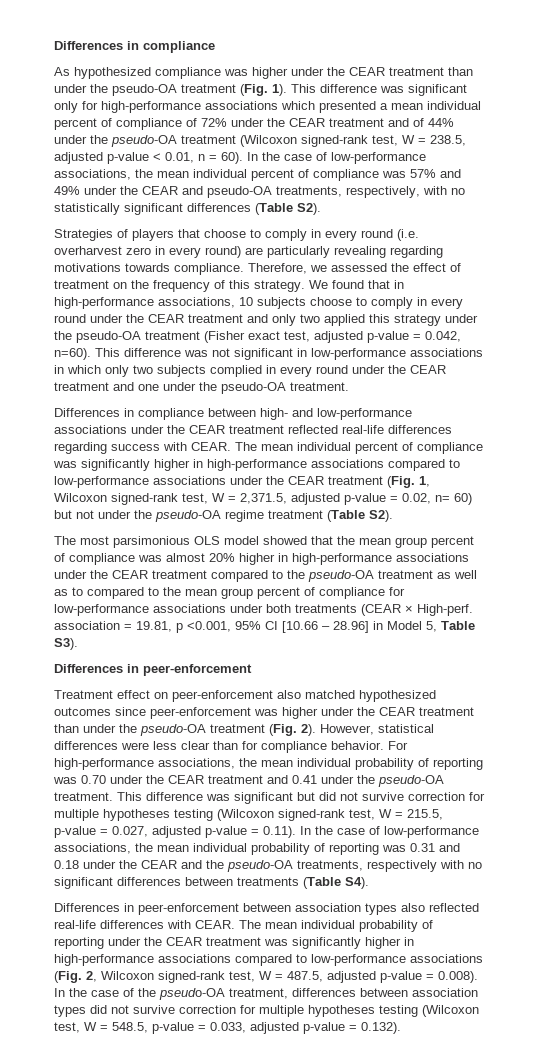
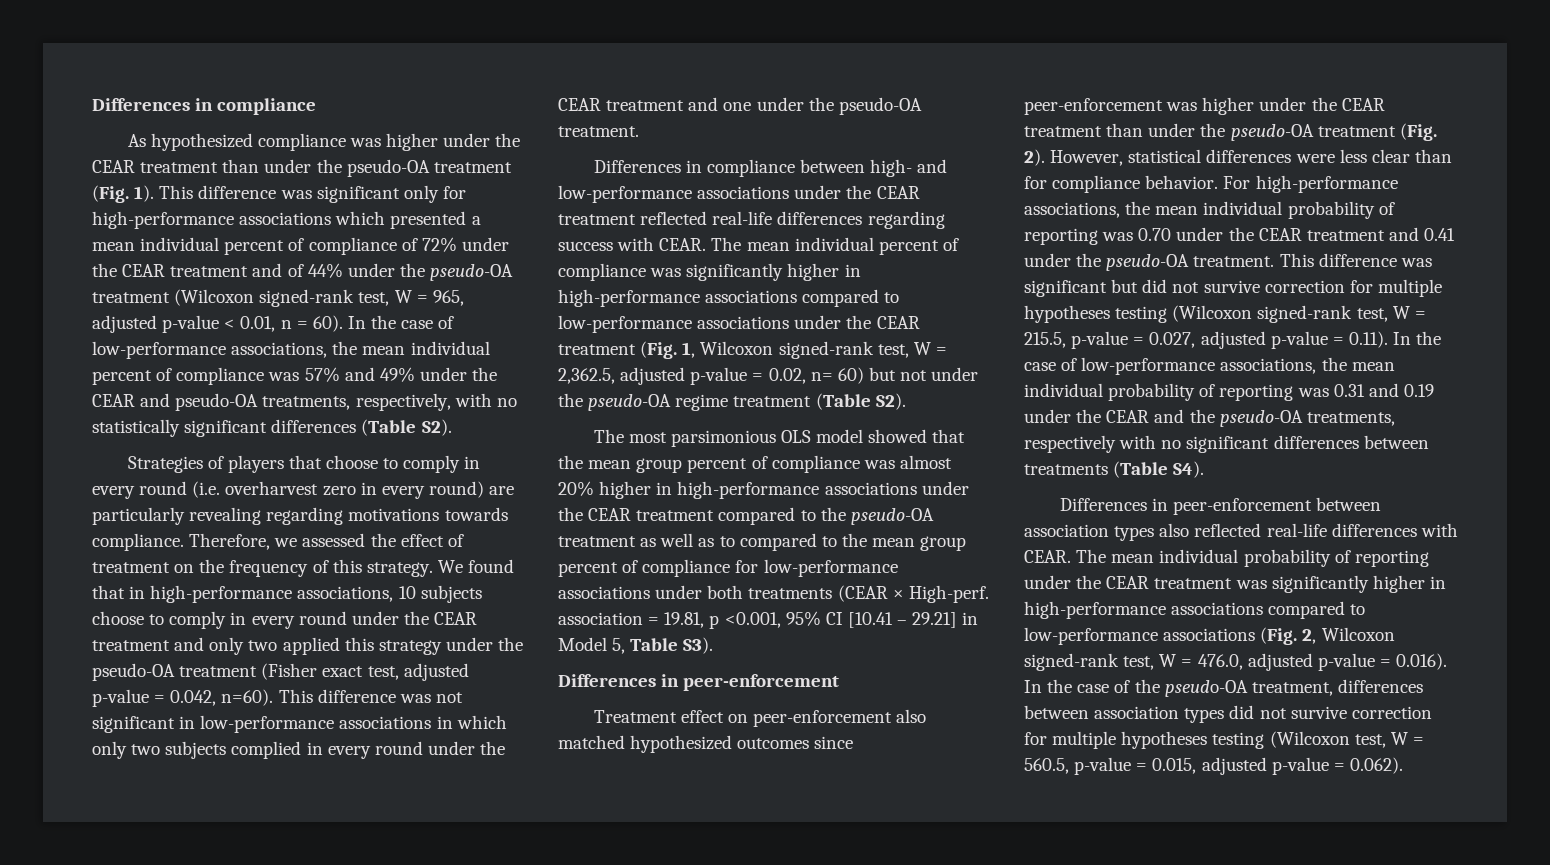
- This difference was significant only for high-performance associations which presented a mean individual percent of compliance of 72% under the CEAR treatment and of 44% under the pseudo-OA treatment (Wilcoxon signed-rank test, W = 238.5, adjusted p-value < 0.01, n = 60).
+ This difference was significant only for high-performance associations which presented a mean individual percent of compliance of 72% under the CEAR treatment and of 44% under the pseudo-OA treatment (Wilcoxon signed-rank test, W = 965, adjusted p-value < 0.01, n = 60).
- The mean individual percent of compliance was significantly higher in high-performance associations compared to low-performance associations under the CEAR treatment (Fig. 1, Wilcoxon signed-rank test, W = 2,371.5, adjusted p-value = 0.02, n= 60) but not under the pseudo-OA regime treatment (Table S2).
+ The mean individual percent of compliance was significantly higher in high-performance associations compared to low-performance associations under the CEAR treatment (Fig. 1, Wilcoxon signed-rank test, W = 2,362.5, adjusted p-value = 0.02, n= 60) but not under the pseudo-OA regime treatment (Table S2).
- The most parsimonious OLS model showed that the mean group percent of compliance was almost 20% higher in high-performance associations under the CEAR treatment compared to the pseudo-OA treatment as well as to compared to the mean group percent of compliance for low-performance associations under both treatments (CEAR × High-perf. association = 19.81, p <0.001, 95% CI [10.66 – 28.96] in Model 5, Table S3).
+ The most parsimonious OLS model showed that the mean group percent of compliance was almost 20% higher in high-performance associations under the CEAR treatment compared to the pseudo-OA treatment as well as to compared to the mean group percent of compliance for low-performance associations under both treatments (CEAR × High-perf. association = 19.81, p <0.001, 95% CI [10.41 – 29.21] in Model 5, Table S3).
- This difference was significant but did not survive correction for multiple hypotheses testing (Wilcoxon signed-rank test, W = 215.5, p-value = 0.027, adjusted p-value = 0.11). In the case of low-performance associations, the mean individual probability of reporting was 0.31 and 0.18 under the CEAR and the pseudo-OA treatments, respectively with no significant differences between treatments (Table S4).
+ This difference was significant but did not survive correction for multiple hypotheses testing (Wilcoxon signed-rank test, W = 215.5, p-value = 0.027, adjusted p-value = 0.11). In the case of low-performance associations, the mean individual probability of reporting was 0.31 and 0.19 under the CEAR and the pseudo-OA treatments, respectively with no significant differences between treatments (Table S4).
- The mean individual probability of reporting under the CEAR treatment was significantly higher in high-performance associations compared to low-performance associations (Fig. 2, Wilcoxon signed-rank test, W = 487.5, adjusted p-value = 0.008). In the case of the pseudo-OA treatment, differences between association types did not survive correction for multiple hypotheses testing (Wilcoxon test, W = 548.5, p-value = 0.033, adjusted p-value = 0.132).
+ The mean individual probability of reporting under the CEAR treatment was significantly higher in high-performance associations compared to low-performance associations (Fig. 2, Wilcoxon signed-rank test, W = 476.0, adjusted p-value = 0.016). In the case of the pseudo-OA treatment, differences between association types did not survive correction for multiple hypotheses testing (Wilcoxon test, W = 560.5, p-value = 0.015, adjusted p-value = 0.062).

